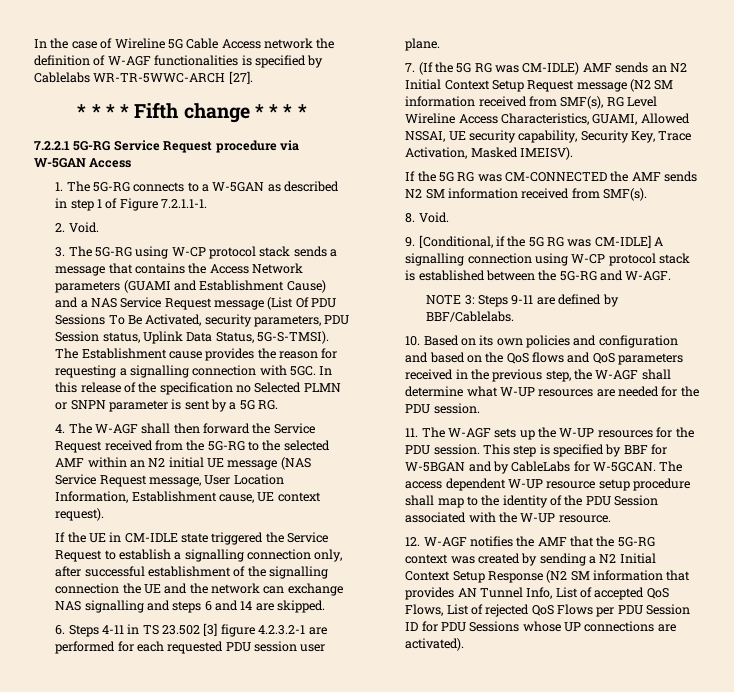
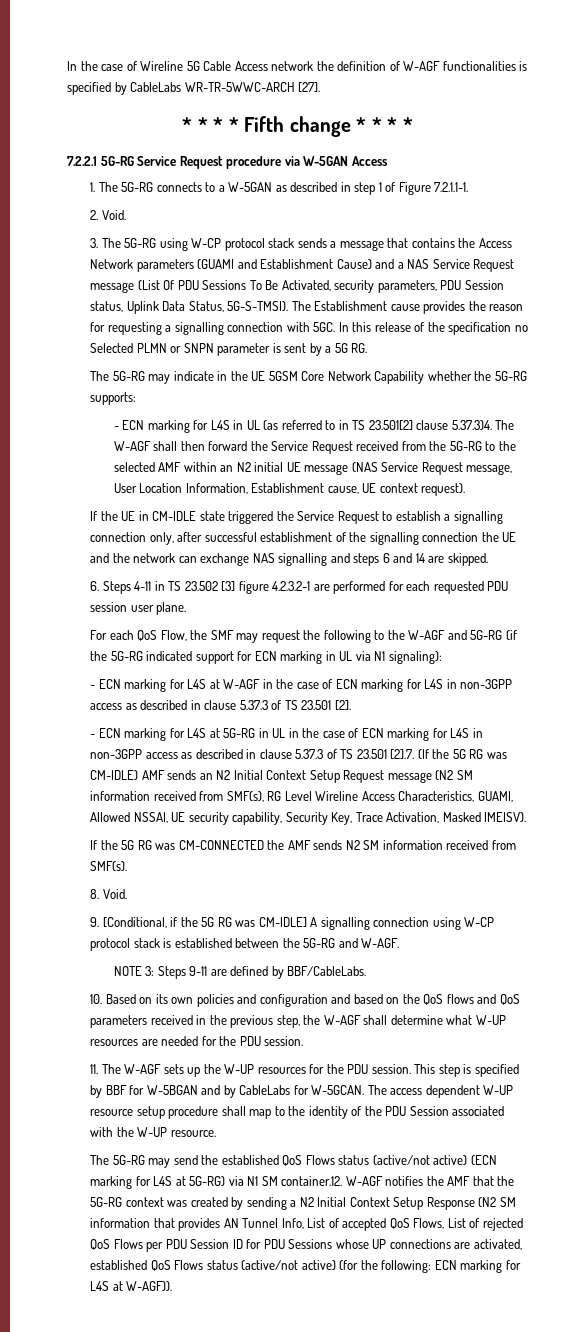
- In the case of Wireline 5G Cable Access network the definition of W-AGF functionalities is specified by Cablelabs WR-TR-5WWC-ARCH [27].
+ In the case of Wireline 5G Cable Access network the definition of W-AGF functionalities is specified by CableLabs WR-TR-5WWC-ARCH [27].
- 4. The W-AGF shall then forward the Service Request received from the 5G-RG to the selected AMF within an N2 initial UE message (NAS Service Request message, User Location Information, Establishment cause, UE context request).
+ The 5G-RG may indicate in the UE 5GSM Core Network Capability whether the 5G-RG supports:
+ - ECN marking for L4S in UL (as referred to in TS 23.501[2] clause 5.37.3)4. The W-AGF shall then forward the Service Request received from the 5G-RG to the selected AMF within an N2 initial UE message (NAS Service Request message, User Location Information, Establishment cause, UE context request).
- 7. (If the 5G RG was CM-IDLE) AMF sends an N2 Initial Context Setup Request message (N2 SM information received from SMF(s), RG Level Wireline Access Characteristics, GUAMI, Allowed NSSAI, UE security capability, Security Key, Trace Activation, Masked IMEISV).
+ For each QoS Flow, the SMF may request the following to the W-AGF and 5G-RG (if the 5G-RG indicated support for ECN marking in UL via N1 signaling):
+ - ECN marking for L4S at W-AGF in the case of ECN marking for L4S in non-3GPP access as described in clause 5.37.3 of TS 23.501 [2].
+ - ECN marking for L4S at 5G-RG in UL in the case of ECN marking for L4S in non-3GPP access as described in clause 5.37.3 of TS 23.501 [2].7. (If the 5G RG was CM-IDLE) AMF sends an N2 Initial Context Setup Request message (N2 SM information received from SMF(s), RG Level Wireline Access Characteristics, GUAMI, Allowed NSSAI, UE security capability, Security Key, Trace Activation, Masked IMEISV).
- NOTE 3: Steps 9-11 are defined by BBF/Cablelabs.
+ NOTE 3: Steps 9-11 are defined by BBF/CableLabs.
- 12. W-AGF notifies the AMF that the 5G-RG context was created by sending a N2 Initial Context Setup Response (N2 SM information that provides AN Tunnel Info, List of accepted QoS Flows, List of rejected QoS Flows per PDU Session ID for PDU Sessions whose UP connections are activated).
+ The 5G-RG may send the established QoS Flows status (active/not active) (ECN marking for L4S at 5G-RG) via N1 SM container.12. W-AGF notifies the AMF that the 5G-RG context was created by sending a N2 Initial Context Setup Response (N2 SM information that provides AN Tunnel Info, List of accepted QoS Flows, List of rejected QoS Flows per PDU Session ID for PDU Sessions whose UP connections are activated, established QoS Flows status (active/not active) (for the following: ECN marking for L4S at W-AGF)).

